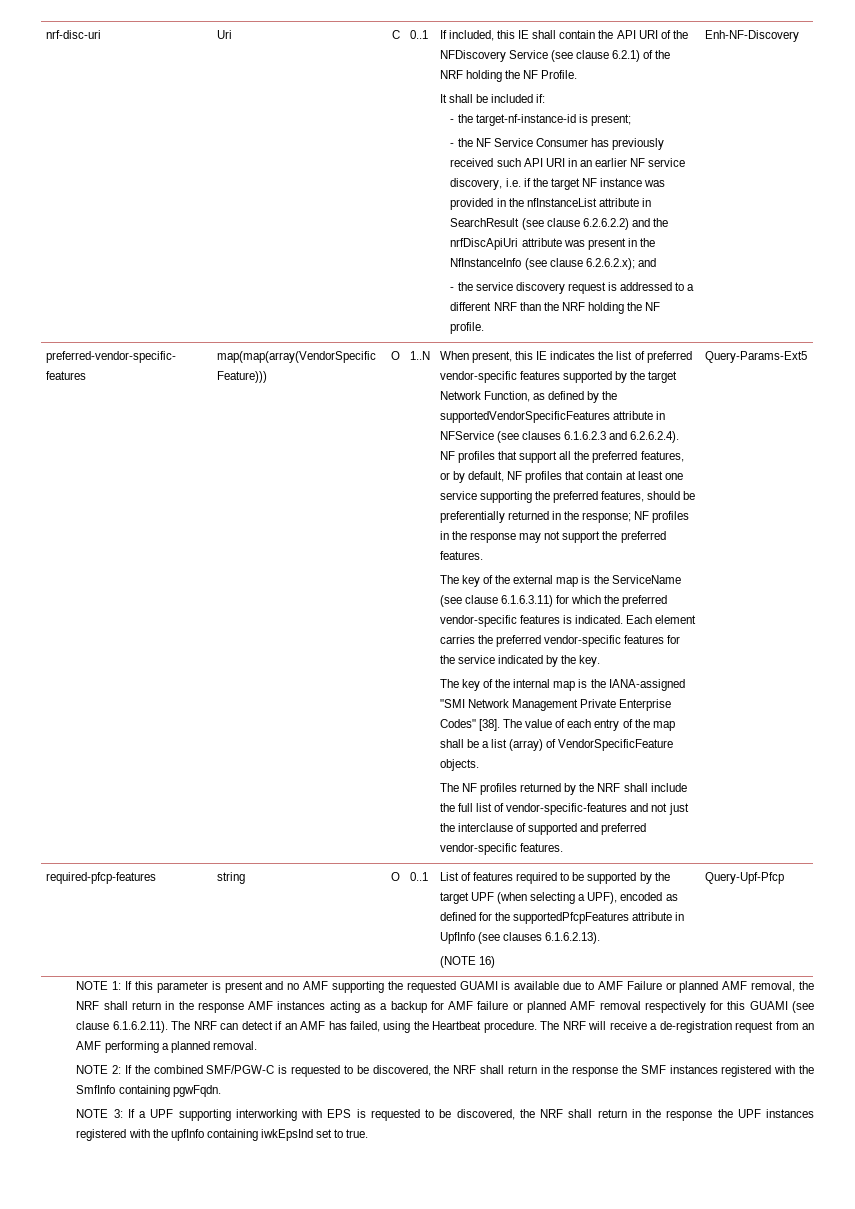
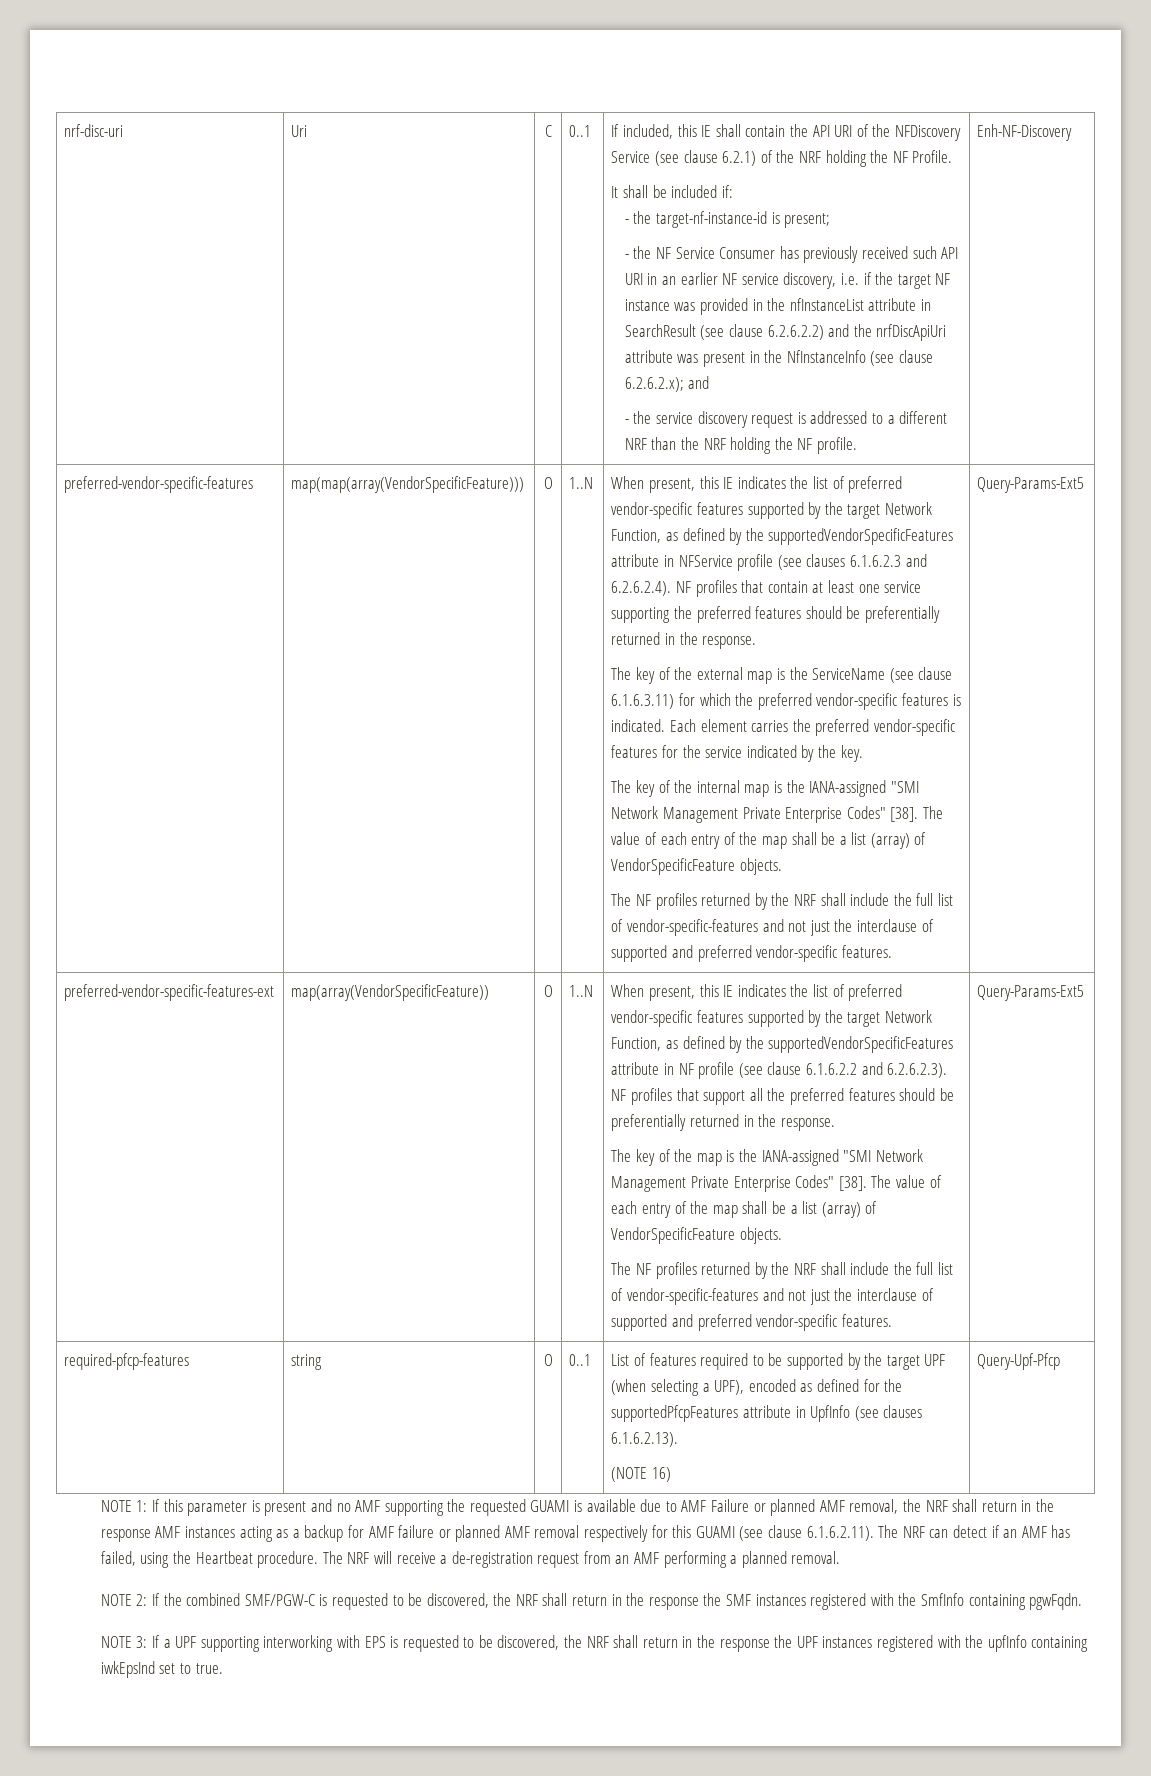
- When present, this IE indicates the list of preferred vendor-specific features supported by the target Network Function, as defined by the supportedVendorSpecificFeatures attribute in NFService (see clauses 6.1.6.2.3 and 6.2.6.2.4). NF profiles that support all the preferred features, or by default, NF profiles that contain at least one service supporting the preferred features, should be preferentially returned in the response; NF profiles in the response may not support the preferred features.
+ When present, this IE indicates the list of preferred vendor-specific features supported by the target Network Function, as defined by the supportedVendorSpecificFeatures attribute in NFService profile (see clauses 6.1.6.2.3 and 6.2.6.2.4). NF profiles that contain at least one service supporting the preferred features should be preferentially returned in the response.
+ preferred-vendor-specific-features-ext | map(array(VendorSpecificFeature)) | O | 1..N | When present, this IE indicates the list of preferred vendor-specific features supported by the target Network Function, as defined by the supportedVendorSpecificFeatures attribute in NF profile (see clause 6.1.6.2.2 and 6.2.6.2.3). NF profiles that support all the preferred features should be preferentially returned in the response.
+ The key of the map is the IANA-assigned "SMI Network Management Private Enterprise Codes" [38]. The value of each entry of the map shall be a list (array) of VendorSpecificFeature objects.
+ The NF profiles returned by the NRF shall include the full list of vendor-specific-features and not just the interclause of supported and preferred vendor-specific features. | Query-Params-Ext5

